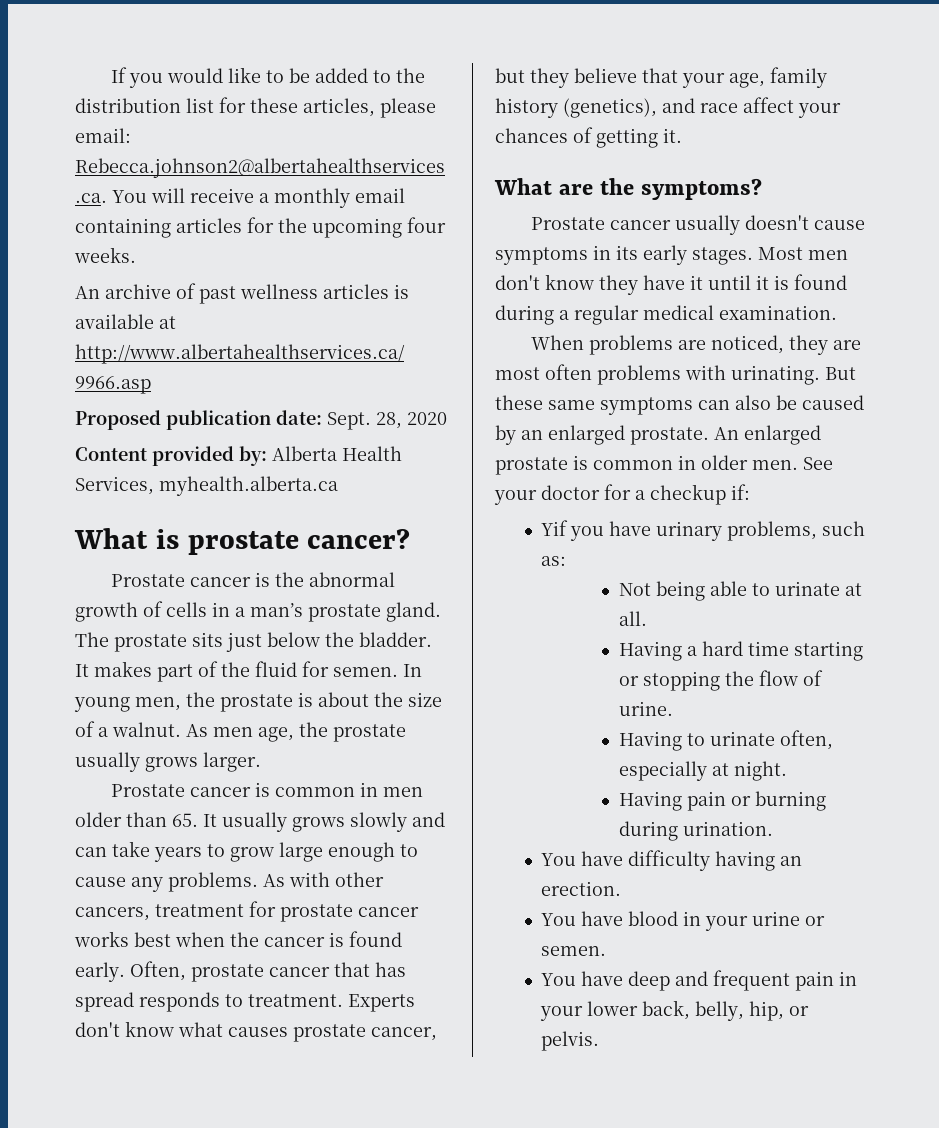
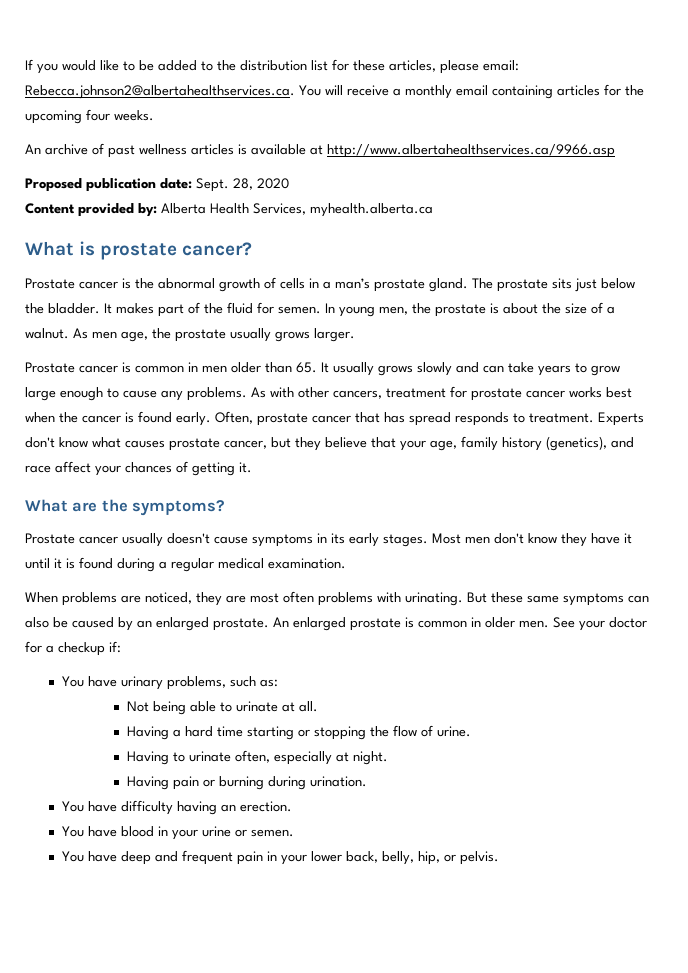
- Yif you have urinary problems, such as:
+ You have urinary problems, such as:

